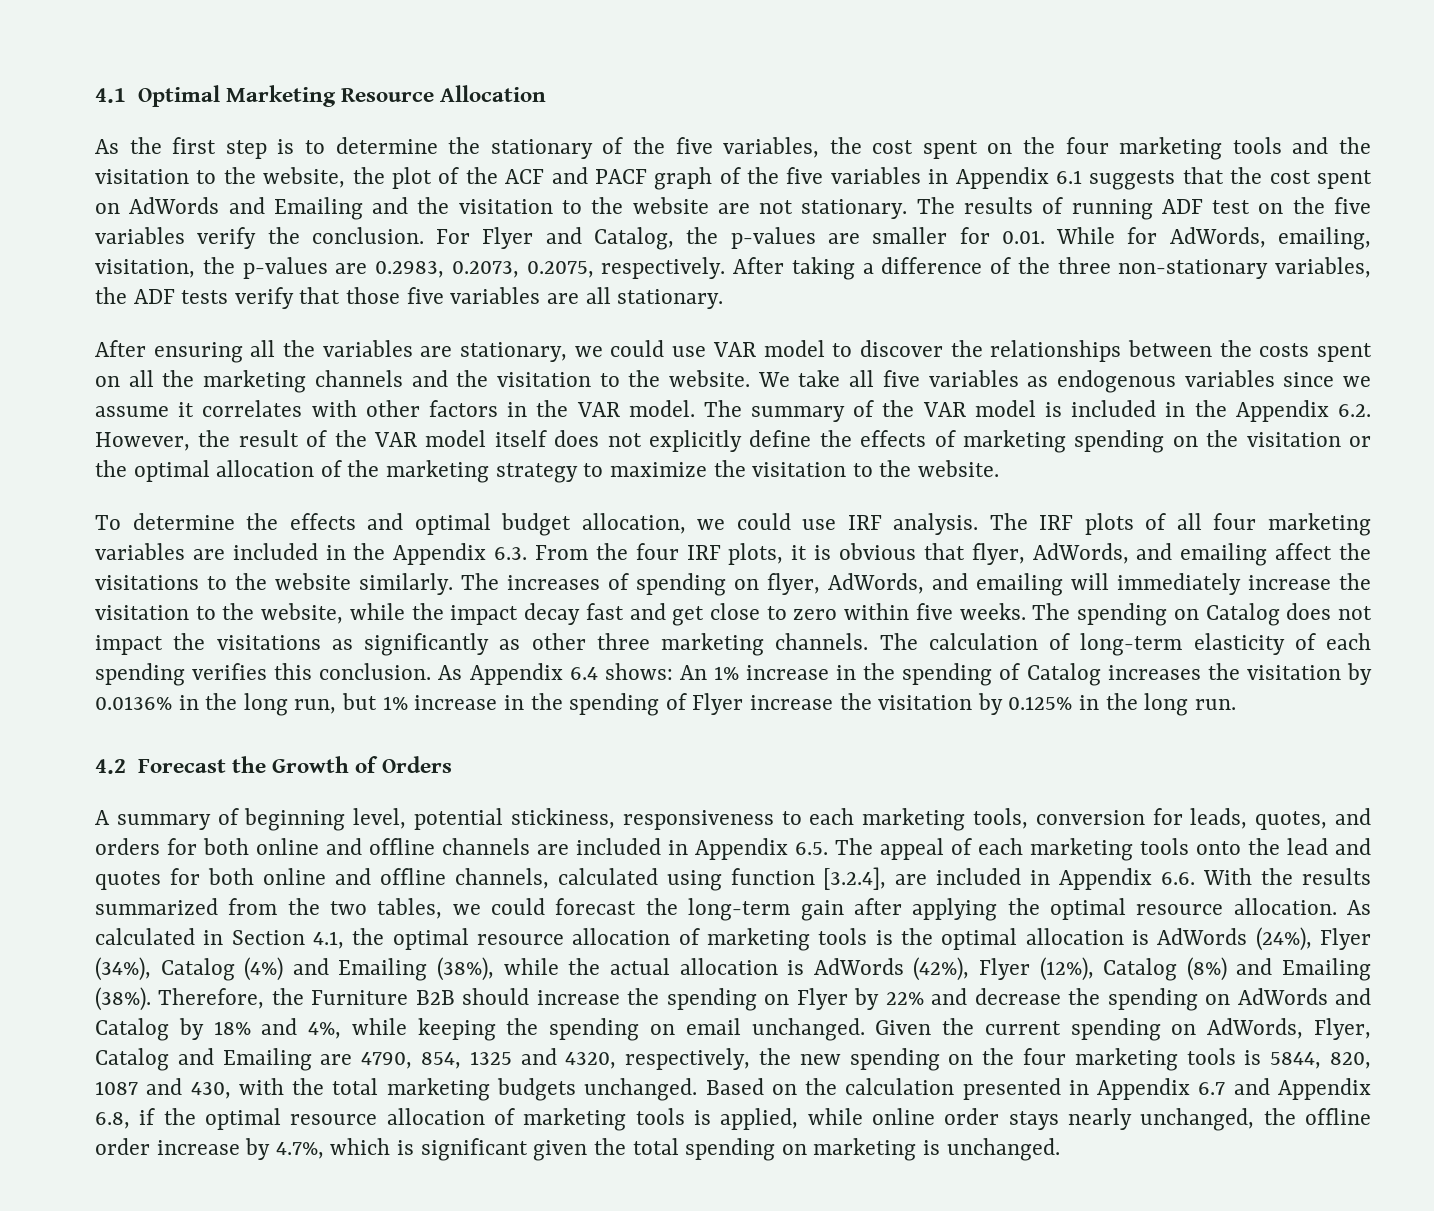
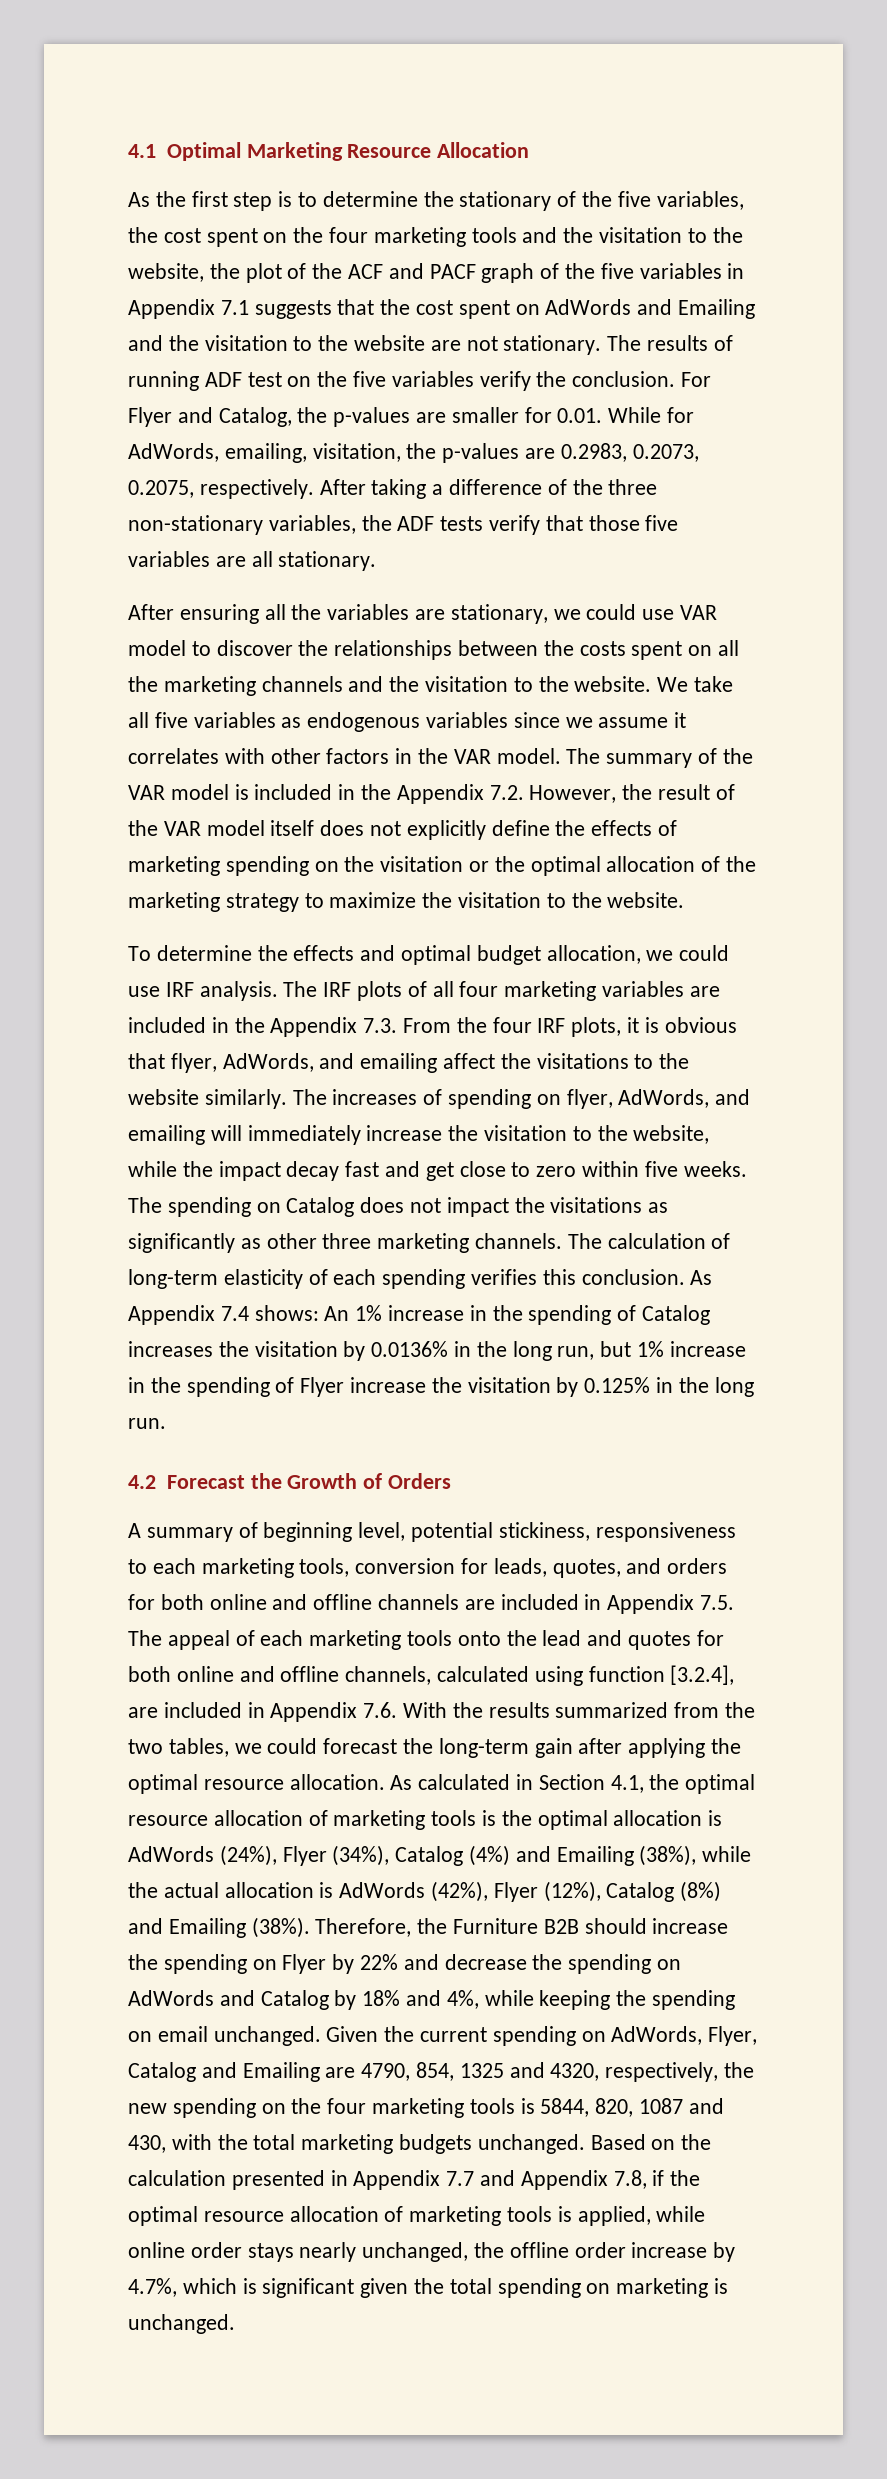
- As the first step is to determine the stationary of the five variables, the cost spent on the four marketing tools and the visitation to the website, the plot of the ACF and PACF graph of the five variables in Appendix 6.1 suggests that the cost spent on AdWords and Emailing and the visitation to the website are not stationary.
+ As the first step is to determine the stationary of the five variables, the cost spent on the four marketing tools and the visitation to the website, the plot of the ACF and PACF graph of the five variables in Appendix 7.1 suggests that the cost spent on AdWords and Emailing and the visitation to the website are not stationary.
- The summary of the VAR model is included in the Appendix 6.2. However, the result of the VAR model itself does not explicitly define the effects of marketing spending on the visitation or the optimal allocation of the marketing strategy to maximize the visitation to the website.
+ The summary of the VAR model is included in the Appendix 7.2. However, the result of the VAR model itself does not explicitly define the effects of marketing spending on the visitation or the optimal allocation of the marketing strategy to maximize the visitation to the website.
- The IRF plots of all four marketing variables are included in the Appendix 6.3. From the four IRF plots, it is obvious that flyer, AdWords, and emailing affect the visitations to the website similarly.
+ The IRF plots of all four marketing variables are included in the Appendix 7.3. From the four IRF plots, it is obvious that flyer, AdWords, and emailing affect the visitations to the website similarly.
- As Appendix 6.4 shows: An 1% increase in the spending of Catalog increases the visitation by 0.0136% in the long run, but 1% increase in the spending of Flyer increase the visitation by 0.125% in the long run.
+ As Appendix 7.4 shows: An 1% increase in the spending of Catalog increases the visitation by 0.0136% in the long run, but 1% increase in the spending of Flyer increase the visitation by 0.125% in the long run.
- A summary of beginning level, potential stickiness, responsiveness to each marketing tools, conversion for leads, quotes, and orders for both online and offline channels are included in Appendix 6.5. The appeal of each marketing tools onto the lead and quotes for both online and offline channels, calculated using function [3.2.4], are included in Appendix 6.6. With the results summarized from the two tables, we could forecast the long-term gain after applying the optimal resource allocation.
+ A summary of beginning level, potential stickiness, responsiveness to each marketing tools, conversion for leads, quotes, and orders for both online and offline channels are included in Appendix 7.5. The appeal of each marketing tools onto the lead and quotes for both online and offline channels, calculated using function [3.2.4], are included in Appendix 7.6. With the results summarized from the two tables, we could forecast the long-term gain after applying the optimal resource allocation.
- Based on the calculation presented in Appendix 6.7 and Appendix 6.8, if the optimal resource allocation of marketing tools is applied, while online order stays nearly unchanged, the offline order increase by 4.7%, which is significant given the total spending on marketing is unchanged.
+ Based on the calculation presented in Appendix 7.7 and Appendix 7.8, if the optimal resource allocation of marketing tools is applied, while online order stays nearly unchanged, the offline order increase by 4.7%, which is significant given the total spending on marketing is unchanged.

